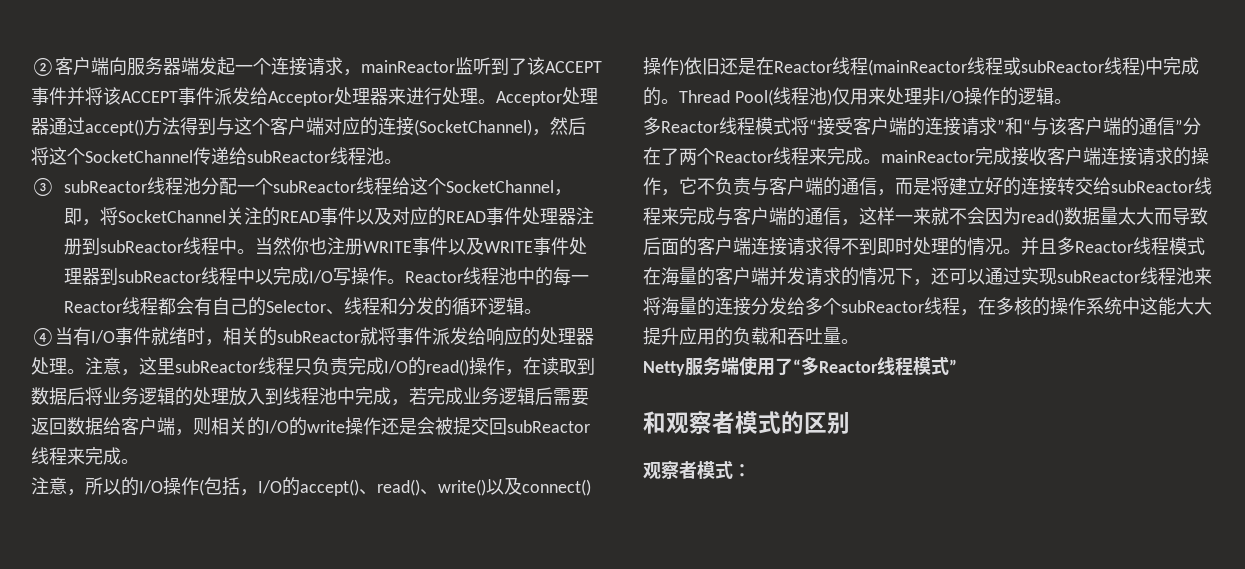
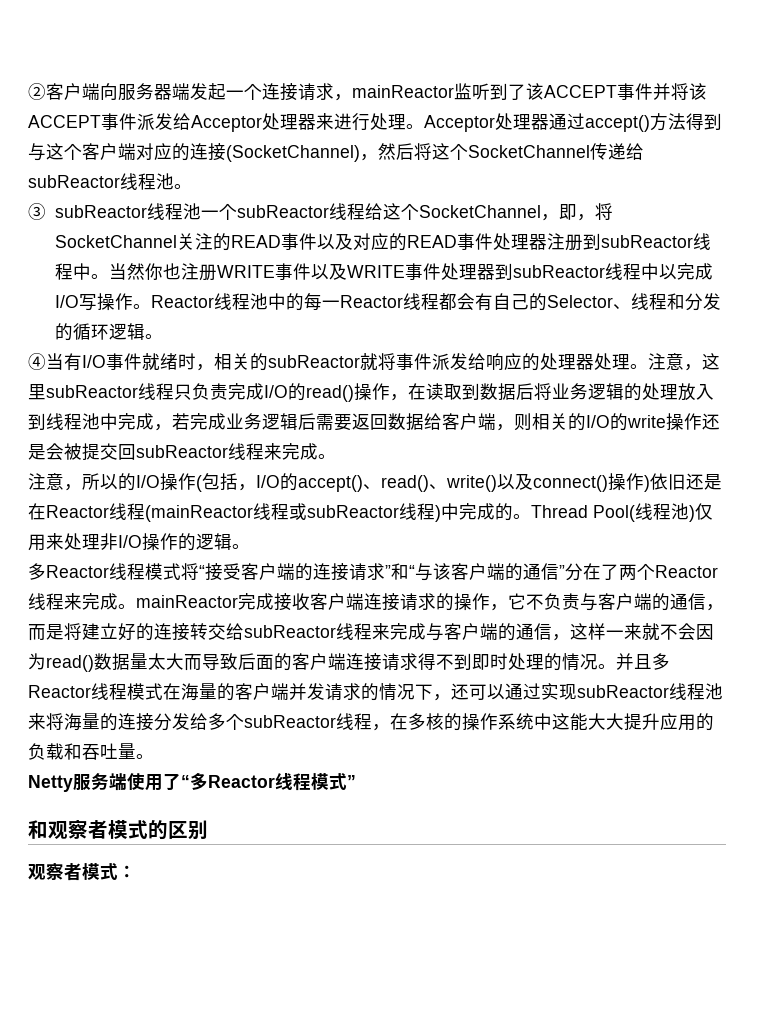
- ③ subReactor线程池分配一个subReactor线程给这个SocketChannel，即，将SocketChannel关注的READ事件以及对应的READ事件处理器注册到subReactor线程中。
+ ③ subReactor线程池一个subReactor线程给这个SocketChannel，即，将SocketChannel关注的READ事件以及对应的READ事件处理器注册到subReactor线程中。

